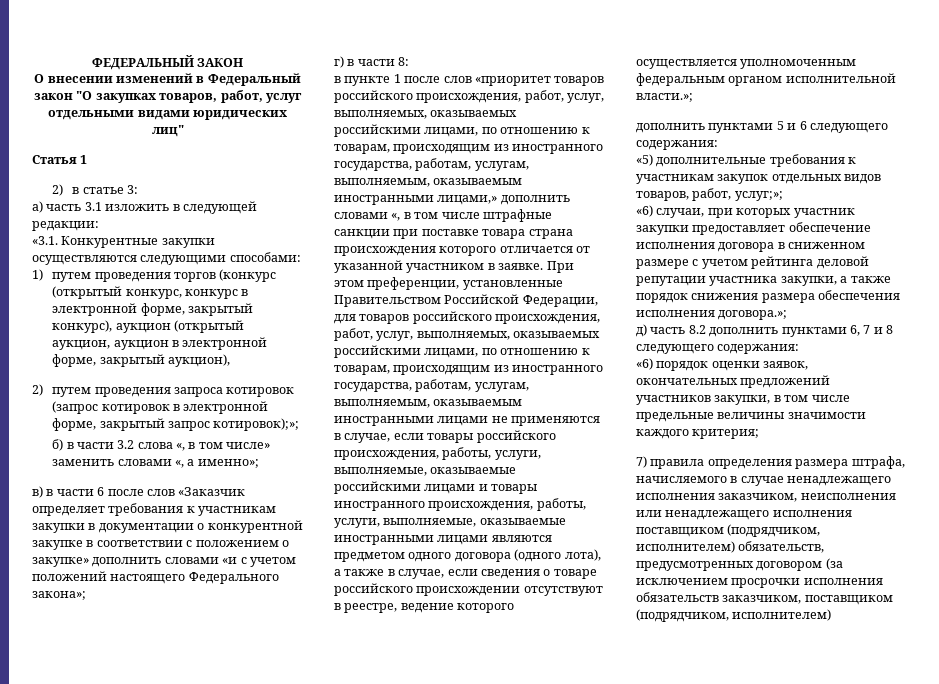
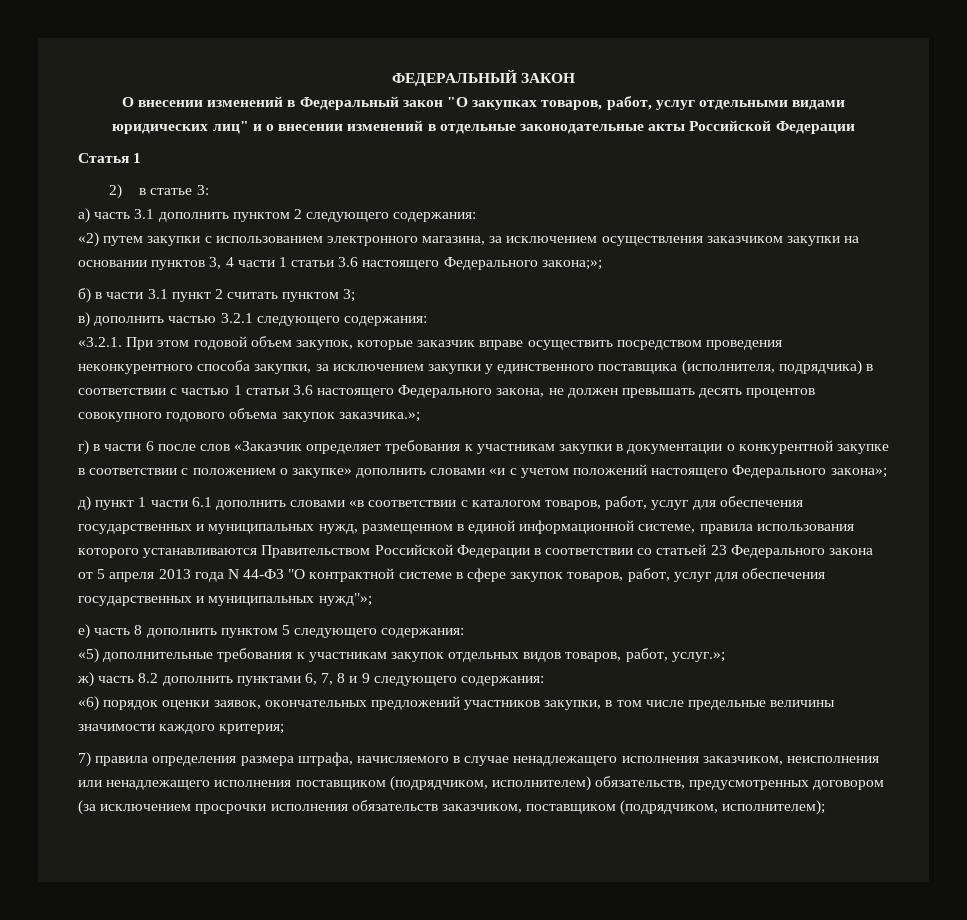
- О внесении изменений в Федеральный закон "О закупках товаров, работ, услуг отдельными видами юридических лиц"
+ О внесении изменений в Федеральный закон "О закупках товаров, работ, услуг отдельными видами юридических лиц" и о внесении изменений в отдельные законодательные акты Российской Федерации
- а) часть 3.1 изложить в следующей редакции:
- «3.1. Конкурентные закупки осуществляются следующими способами:
- 1) путем проведения торгов (конкурс (открытый конкурс, конкурс в электронной форме, закрытый конкурс), аукцион (открытый аукцион, аукцион в электронной форме, закрытый аукцион),
- 2) путем проведения запроса котировок (запрос котировок в электронной форме, закрытый запрос котировок);»;
- б) в части 3.2 слова «, в том числе» заменить словами «, а именно»;
- в) в части 6 после слов «Заказчик определяет требования к участникам закупки в документации о конкурентной закупке в соответствии с положением о закупке» дополнить словами «и с учетом положений настоящего Федерального закона»;
+ а) часть 3.1 дополнить пунктом 2 следующего содержания:
+ «2) путем закупки с использованием электронного магазина, за исключением осуществления заказчиком закупки на основании пунктов 3, 4 части 1 статьи 3.6 настоящего Федерального закона;»;
+ б) в части 3.1 пункт 2 считать пунктом 3;
+ в) дополнить частью 3.2.1 следующего содержания:
+ «3.2.1. При этом годовой объем закупок, которые заказчик вправе осуществить посредством проведения неконкурентного способа закупки, за исключением закупки у единственного поставщика (исполнителя, подрядчика) в соответствии с частью 1 статьи 3.6 настоящего Федерального закона, не должен превышать десять процентов совокупного годового объема закупок заказчика.»;
+ г) в части 6 после слов «Заказчик определяет требования к участникам закупки в документации о конкурентной закупке в соответствии с положением о закупке» дополнить словами «и с учетом положений настоящего Федерального закона»;
- г) в части 8:
- в пункте 1 после слов «приоритет товаров российского происхождения, работ, услуг, выполняемых, оказываемых российскими лицами, по отношению к товарам, происходящим из иностранного государства, работам, услугам, выполняемым, оказываемым иностранными лицами,» дополнить словами «, в том числе штрафные санкции при поставке товара страна происхождения которого отличается от указанной участником в заявке. При этом преференции, установленные Правительством Российской Федерации, для товаров российского происхождения, работ, услуг, выполняемых, оказываемых российскими лицами, по отношению к товарам, происходящим из иностранного государства, работам, услугам, выполняемым, оказываемым иностранными лицами не применяются в случае, если товары российского происхождения, работы, услуги, выполняемые, оказываемые российскими лицами и товары иностранного происхождения, работы, услуги, выполняемые, оказываемые иностранными лицами являются предметом одного договора (одного лота), а также в случае, если сведения о товаре российского происхождении отсутствуют в реестре, ведение которого осуществляется уполномоченным федеральным органом исполнительной власти.»;
- дополнить пунктами 5 и 6 следующего содержания:
+ д) пункт 1 части 6.1 дополнить словами «в соответствии с каталогом товаров, работ, услуг для обеспечения государственных и муниципальных нужд, размещенном в единой информационной системе, правила использования которого устанавливаются Правительством Российской Федерации в соответствии со статьей 23 Федерального закона от 5 апреля 2013 года N 44-ФЗ "О контрактной системе в сфере закупок товаров, работ, услуг для обеспечения государственных и муниципальных нужд"»;
+ е) часть 8 дополнить пунктом 5 следующего содержания:
- «5) дополнительные требования к участникам закупок отдельных видов товаров, работ, услуг;»;
- «6) случаи, при которых участник закупки предоставляет обеспечение исполнения договора в сниженном размере с учетом рейтинга деловой репутации участника закупки, а также порядок снижения размера обеспечения исполнения договора.»;
- д) часть 8.2 дополнить пунктами 6, 7 и 8 следующего содержания:
+ «5) дополнительные требования к участникам закупок отдельных видов товаров, работ, услуг.»;
+ ж) часть 8.2 дополнить пунктами 6, 7, 8 и 9 следующего содержания:
- 7) правила определения размера штрафа, начисляемого в случае ненадлежащего исполнения заказчиком, неисполнения или ненадлежащего исполнения поставщиком (подрядчиком, исполнителем) обязательств, предусмотренных договором (за исключением просрочки исполнения обязательств заказчиком, поставщиком (подрядчиком, исполнителем)
+ 7) правила определения размера штрафа, начисляемого в случае ненадлежащего исполнения заказчиком, неисполнения или ненадлежащего исполнения поставщиком (подрядчиком, исполнителем) обязательств, предусмотренных договором (за исключением просрочки исполнения обязательств заказчиком, поставщиком (подрядчиком, исполнителем);

